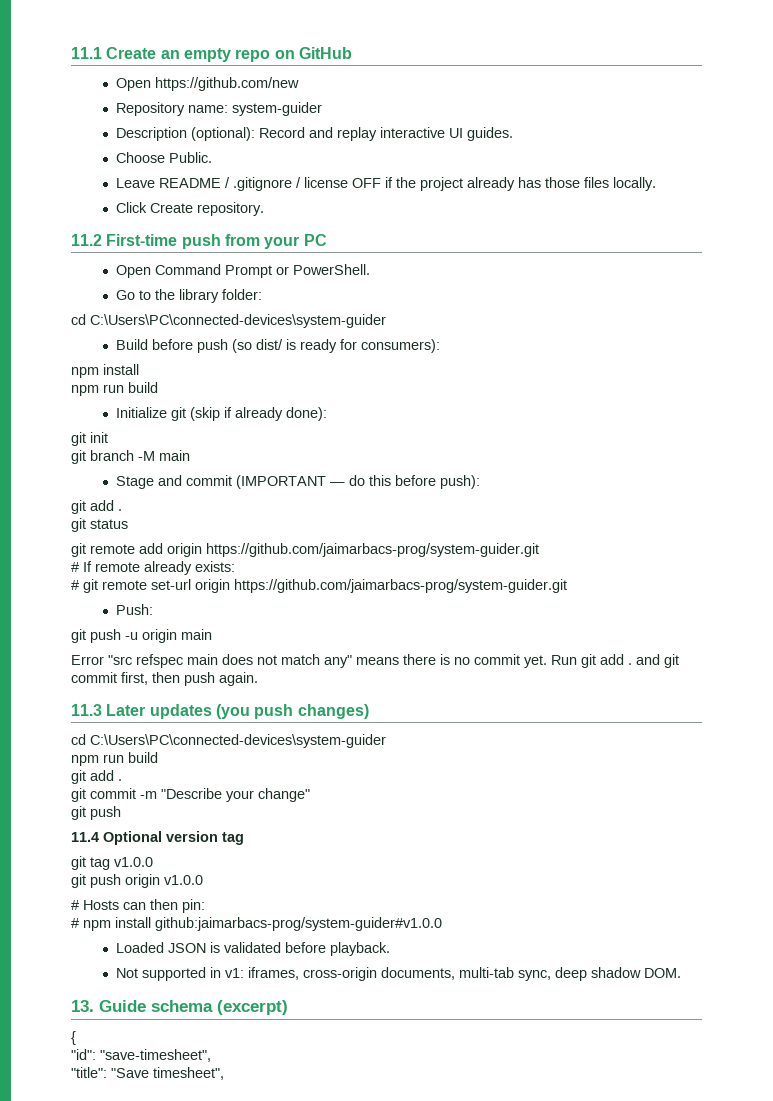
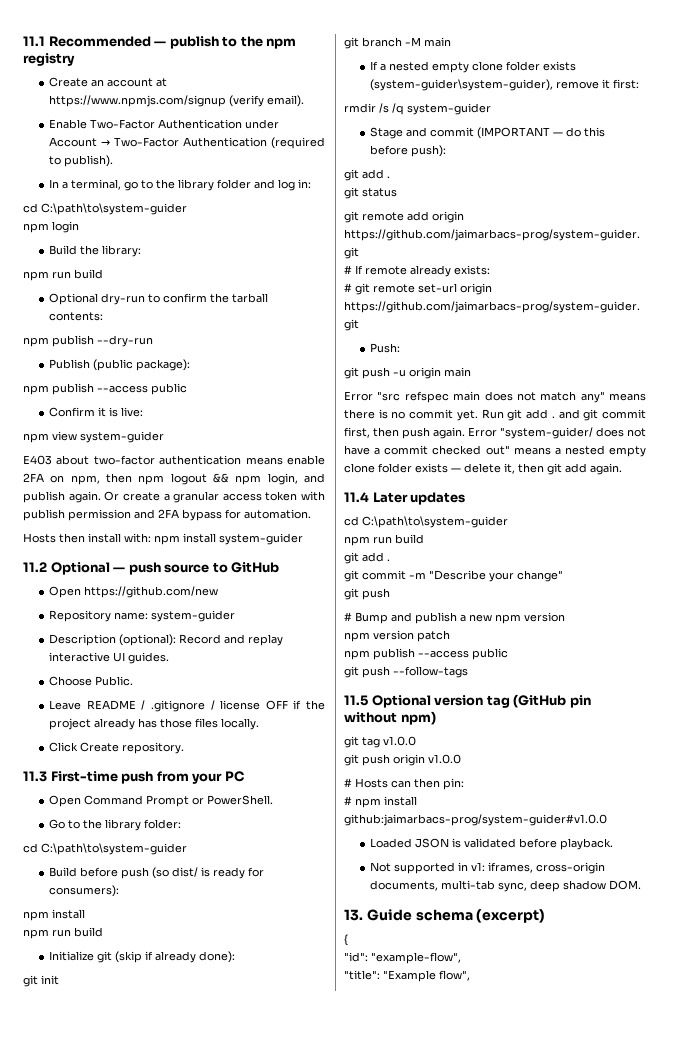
- 11.1 Create an empty repo on GitHub
+ 11.1 Recommended — publish to the npm registry
+ Create an account at https://www.npmjs.com/signup (verify email).
+ Enable Two-Factor Authentication under Account → Two-Factor Authentication (required to publish).
+ In a terminal, go to the library folder and log in:
+ cd C:\path\to\system-guider
+ npm login
+ Build the library:
+ npm run build
+ Optional dry-run to confirm the tarball contents:
+ npm publish --dry-run
+ Publish (public package):
+ npm publish --access public
+ Confirm it is live:
+ npm view system-guider
+ E403 about two-factor authentication means enable 2FA on npm, then npm logout && npm login, and publish again. Or create a granular access token with publish permission and 2FA bypass for automation.
+ Hosts then install with: npm install system-guider
+ 11.2 Optional — push source to GitHub
- 11.2 First-time push from your PC
+ 11.3 First-time push from your PC
  Go to the library folder:
- cd C:\Users\PC\connected-devices\system-guider
+ cd C:\path\to\system-guider
+ If a nested empty clone folder exists (system-guider\system-guider), remove it first:
+ rmdir /s /q system-guider
- Run git add . and git commit first, then push again.
- 11.3 Later updates (you push changes)
- cd C:\Users\PC\connected-devices\system-guider
+ Run git add . and git commit first, then push again. Error "system-guider/ does not have a commit checked out" means a nested empty clone folder exists — delete it, then git add again.
+ 11.4 Later updates
+ cd C:\path\to\system-guider
- 11.4 Optional version tag
+ # Bump and publish a new npm version
+ npm version patch
+ npm publish --access public
+ git push --follow-tags
+ 11.5 Optional version tag (GitHub pin without npm)
- "id": "save-timesheet",
+ "id": "example-flow",
- "title": "Save timesheet",
+ "title": "Example flow",

